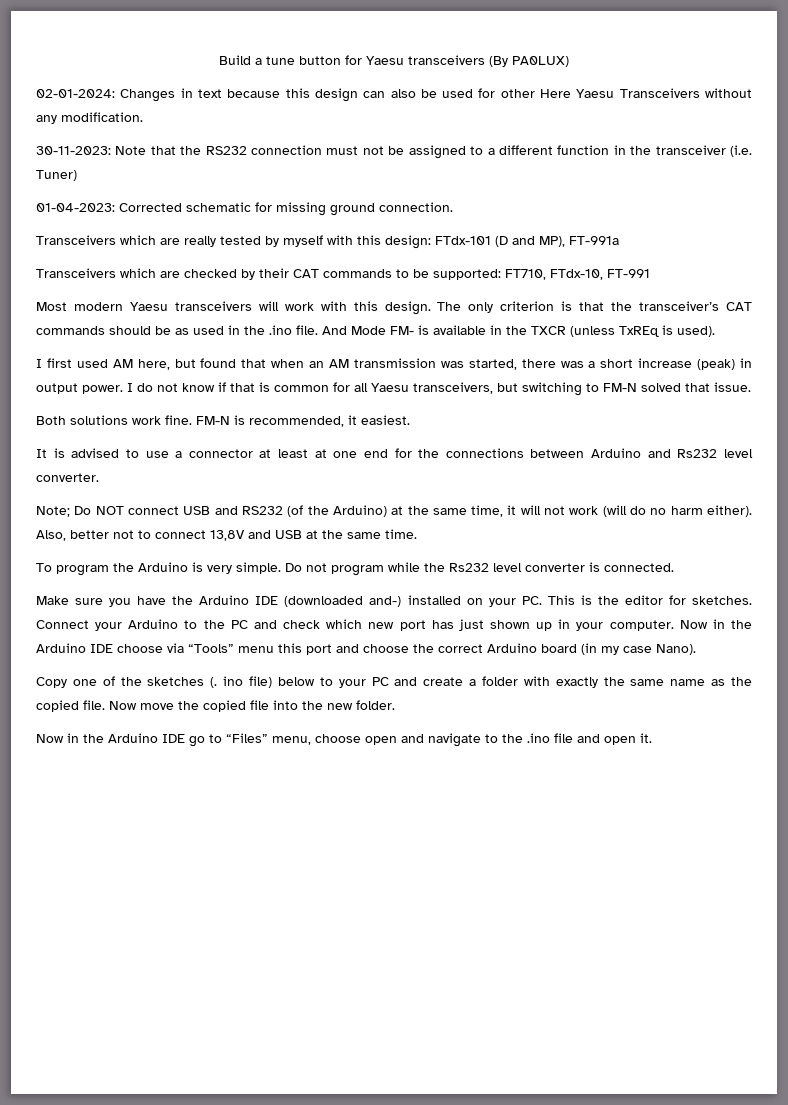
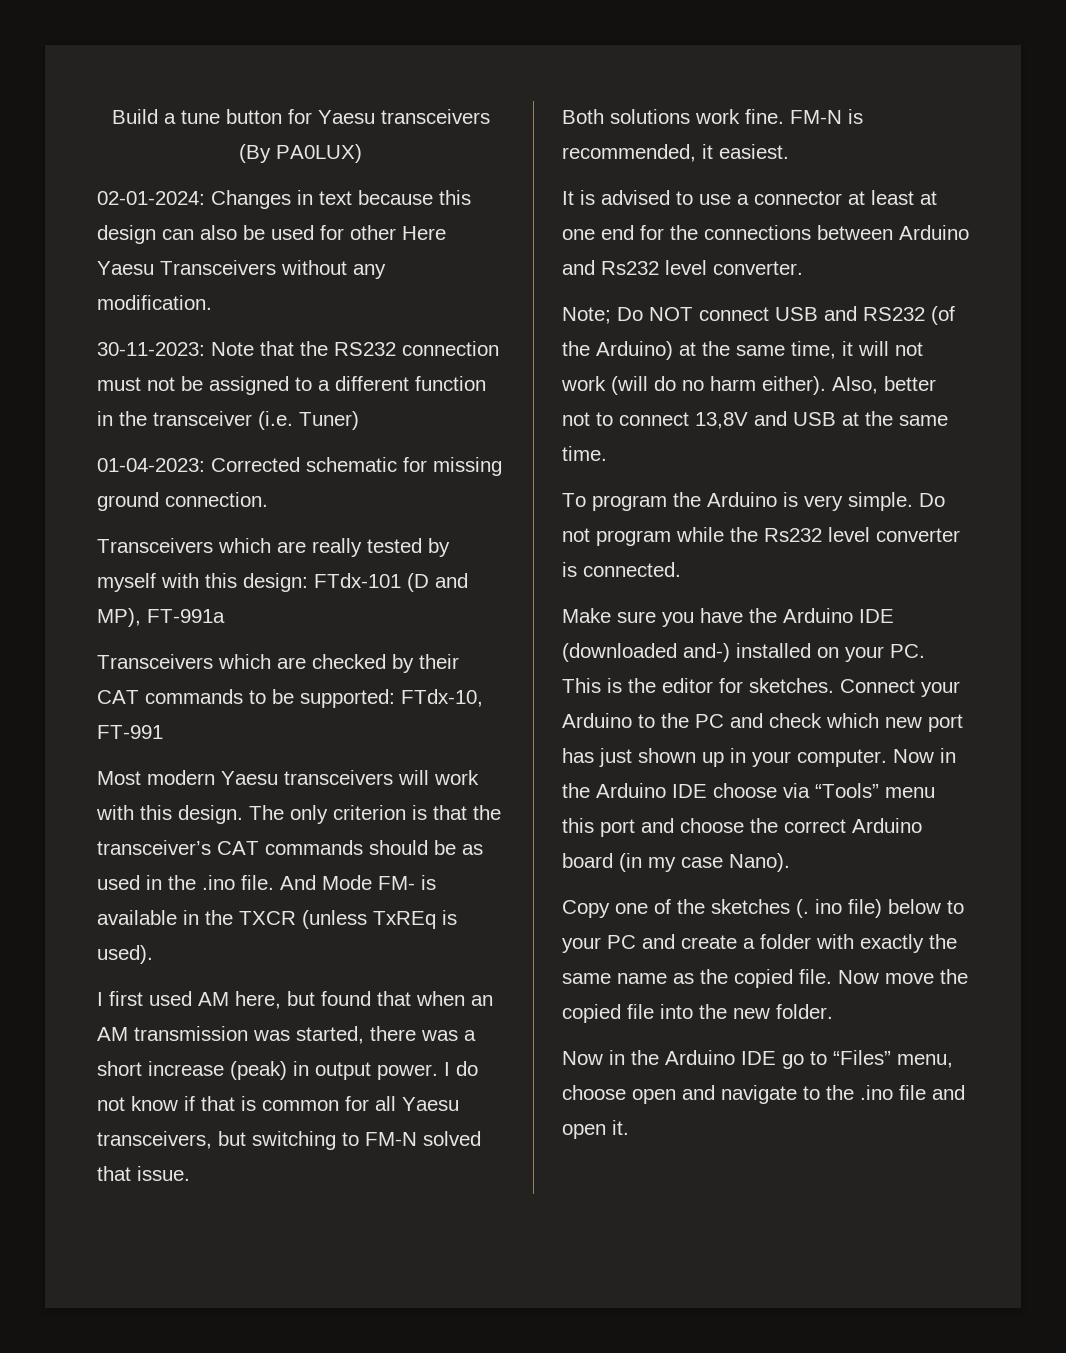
- Transceivers which are checked by their CAT commands to be supported: FT710, FTdx-10, FT-991
+ Transceivers which are checked by their CAT commands to be supported: FTdx-10, FT-991

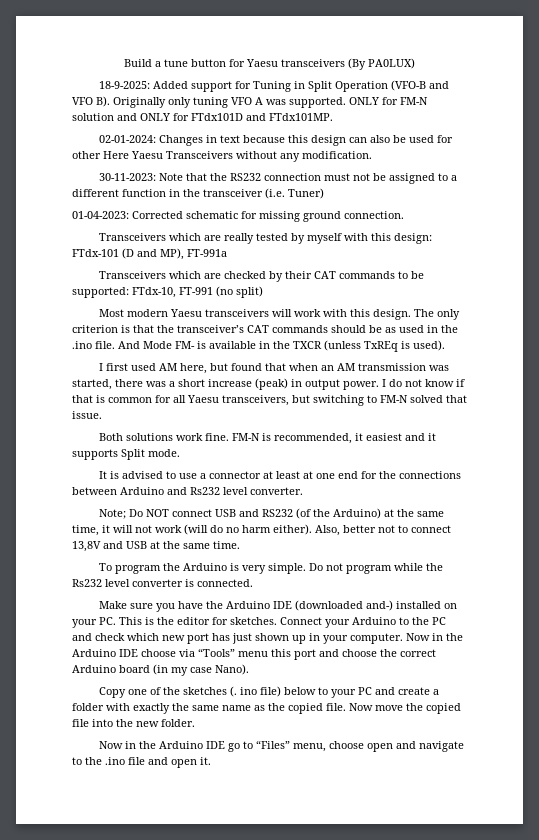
+ 18-9-2025: Added support for Tuning in Split Operation (VFO-B and VFO B). Originally only tuning VFO A was supported. ONLY for FM-N solution and ONLY for FTdx101D and FTdx101MP.
- Transceivers which are checked by their CAT commands to be supported: FTdx-10, FT-991
+ Transceivers which are checked by their CAT commands to be supported: FTdx-10, FT-991 (no split)
- FM-N is recommended, it easiest.
+ FM-N is recommended, it easiest and it supports Split mode.

